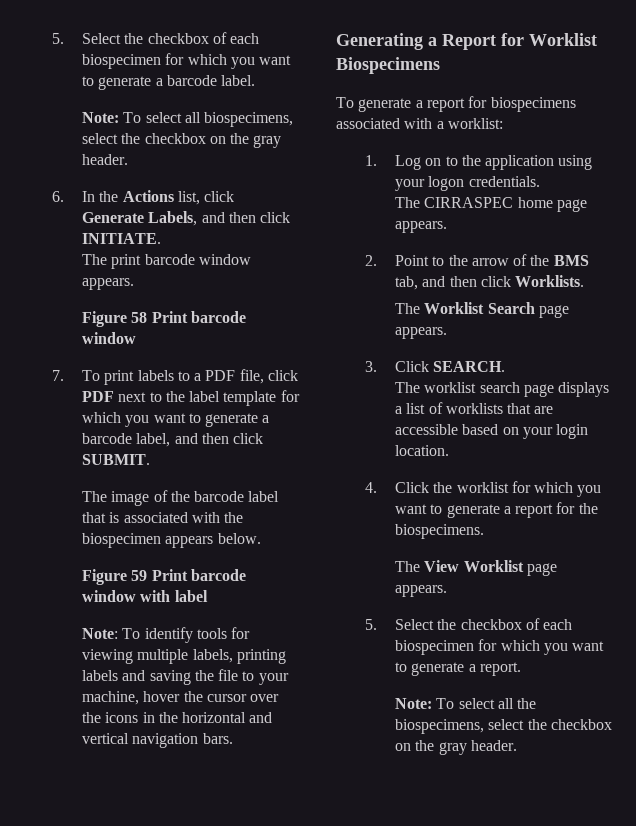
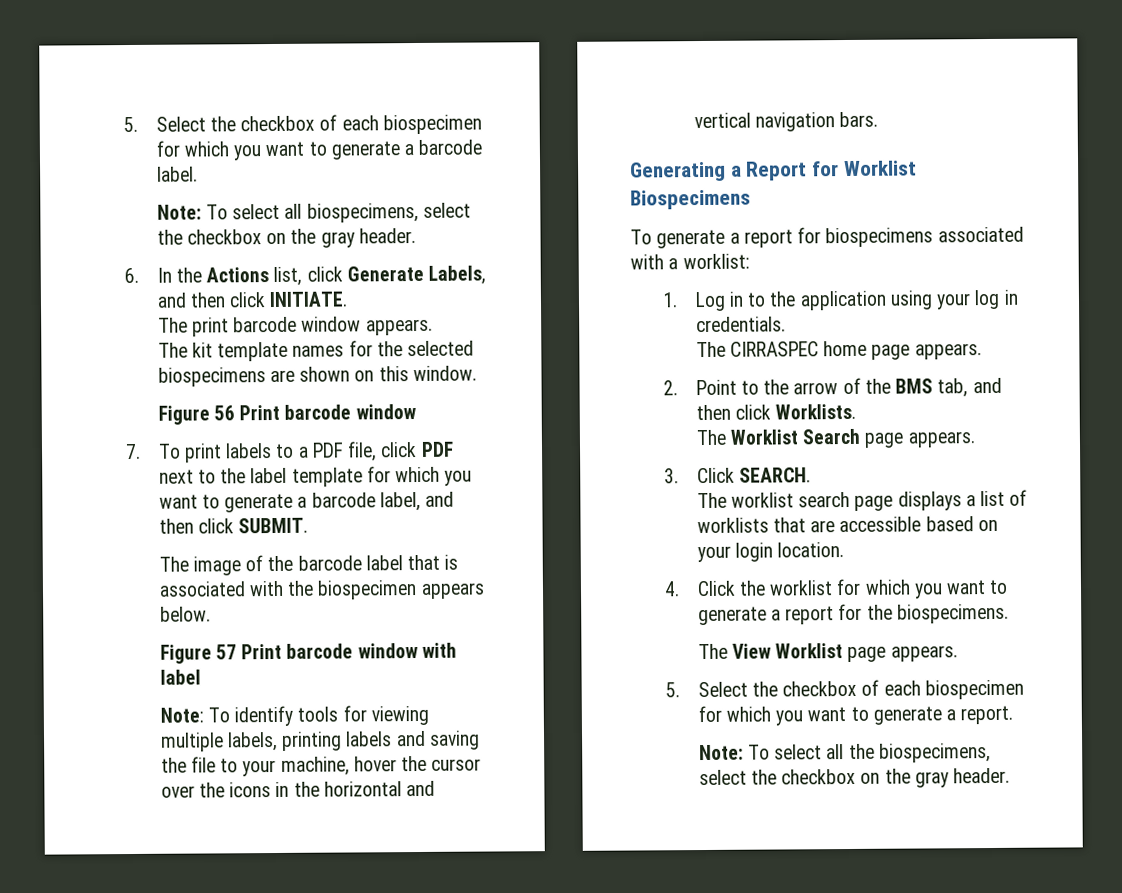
- Figure 58 Print barcode window
+ The kit template names for the selected biospecimens are shown on this window.
+ Figure 56 Print barcode window
- Figure 59 Print barcode window with label
+ Figure 57 Print barcode window with label
- 1. Log on to the application using your logon credentials.
+ 1. Log in to the application using your log in credentials.

